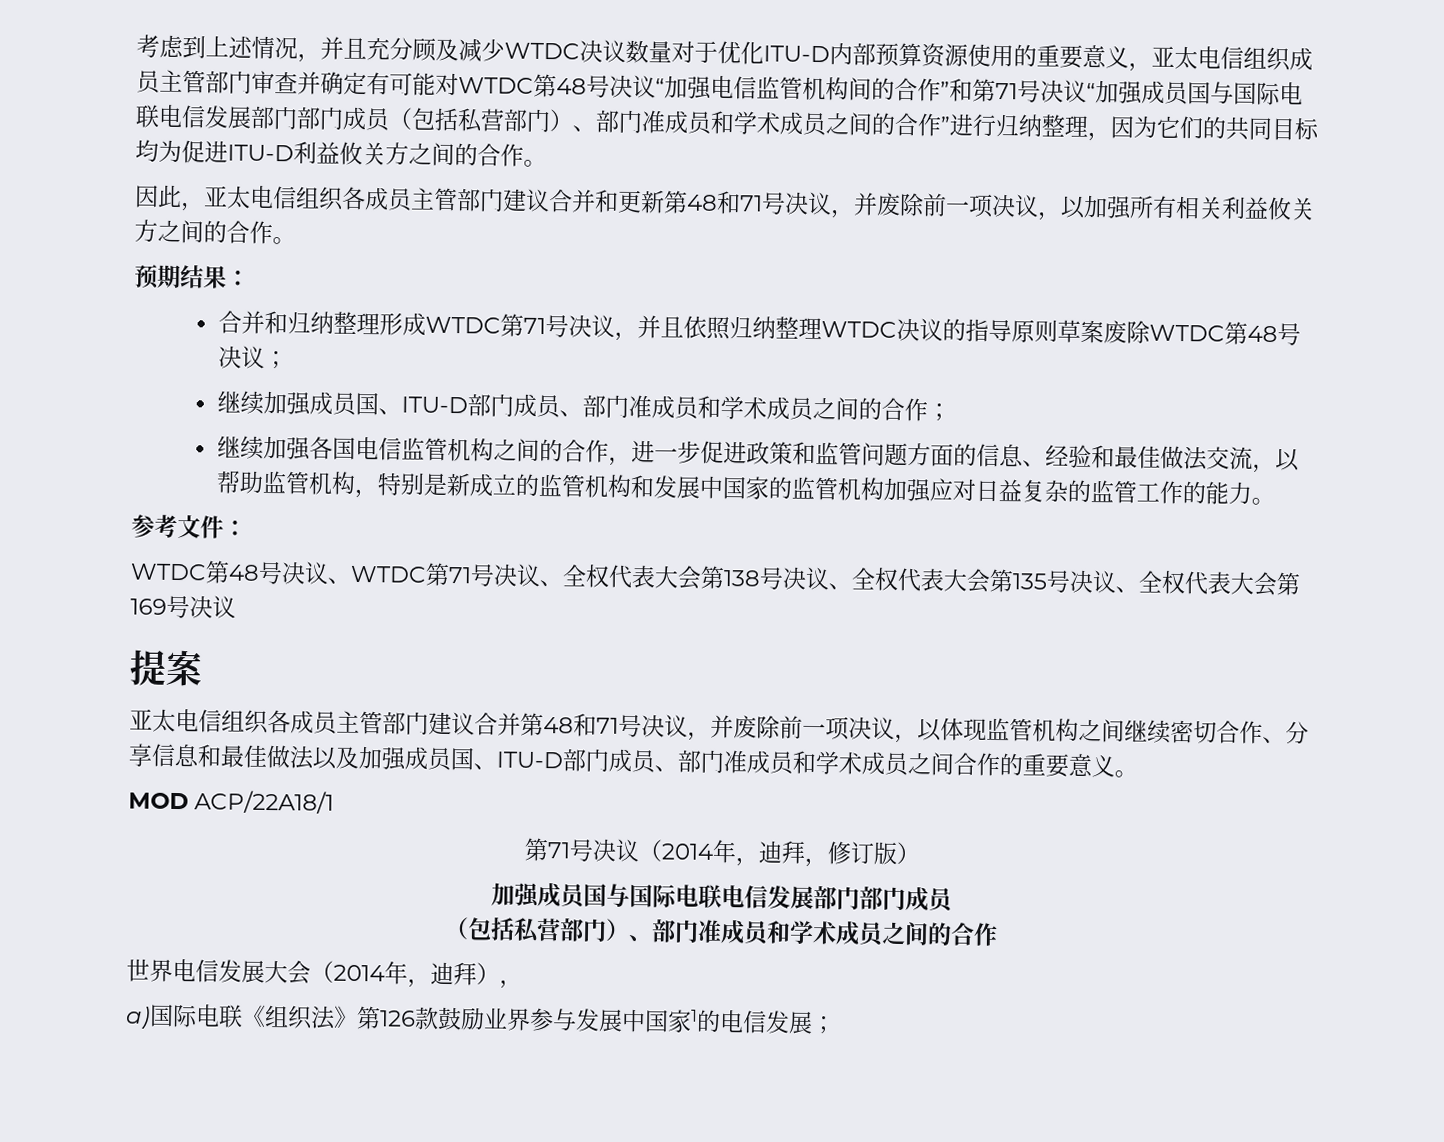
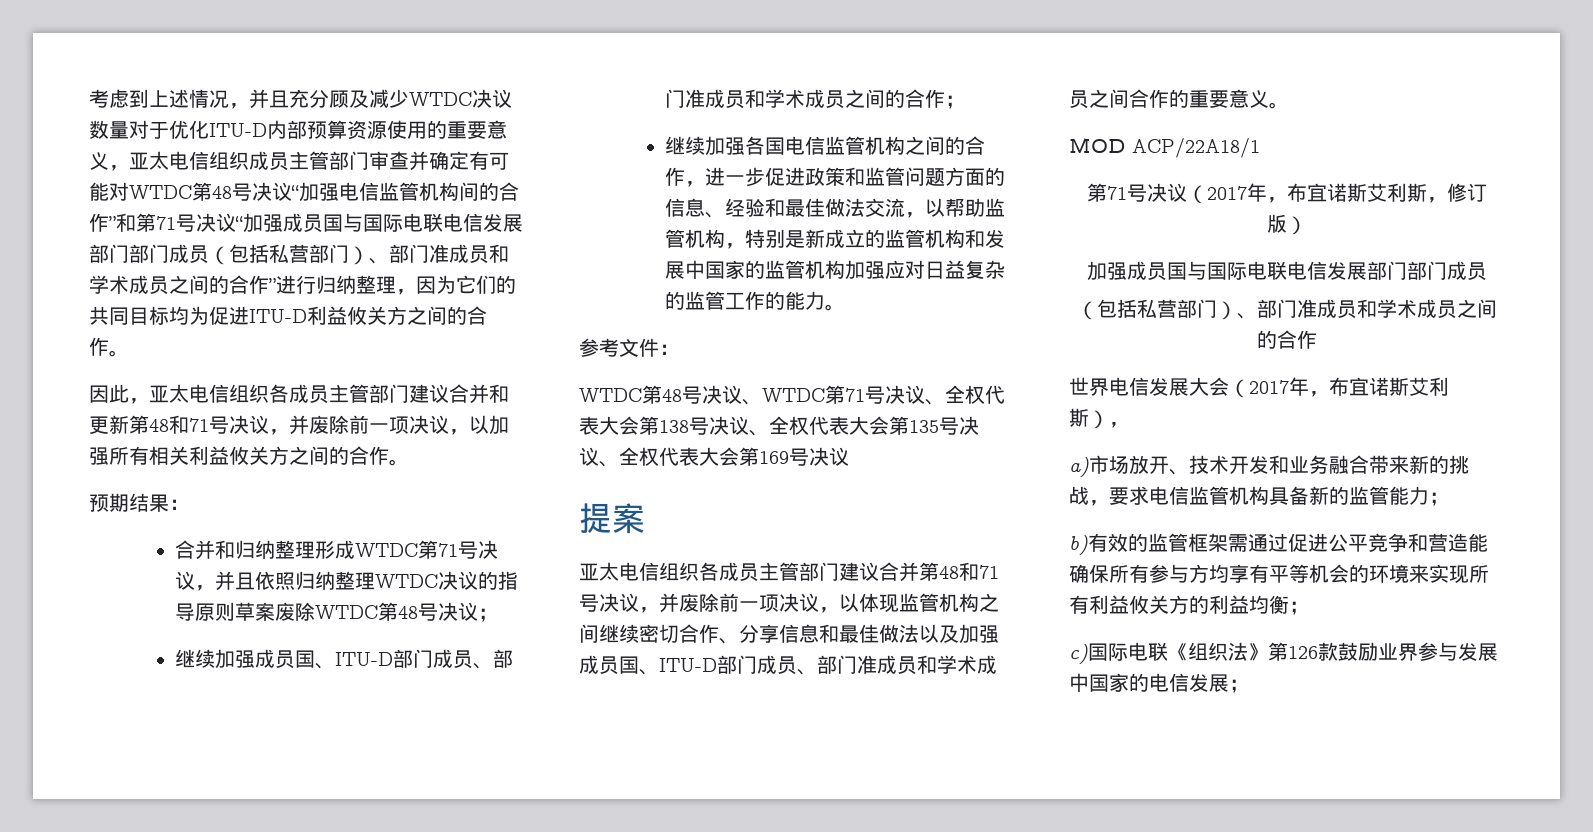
- 第71号决议（2014年，迪拜，修订版）
+ 第71号决议（2017年，布宜诺斯艾利斯，修订版）
- 世界电信发展大会（2014年，迪拜），
- a)国际电联《组织法》第126款鼓励业界参与发展中国家1的电信发展；
+ 世界电信发展大会（2017年，布宜诺斯艾利斯），
+ a)市场放开、技术开发和业务融合带来新的挑战，要求电信监管机构具备新的监管能力；
+ b)有效的监管框架需通过促进公平竞争和营造能确保所有参与方均享有平等机会的环境来实现所有利益攸关方的利益均衡；
+ c)国际电联《组织法》第126款鼓励业界参与发展中国家的电信发展；

